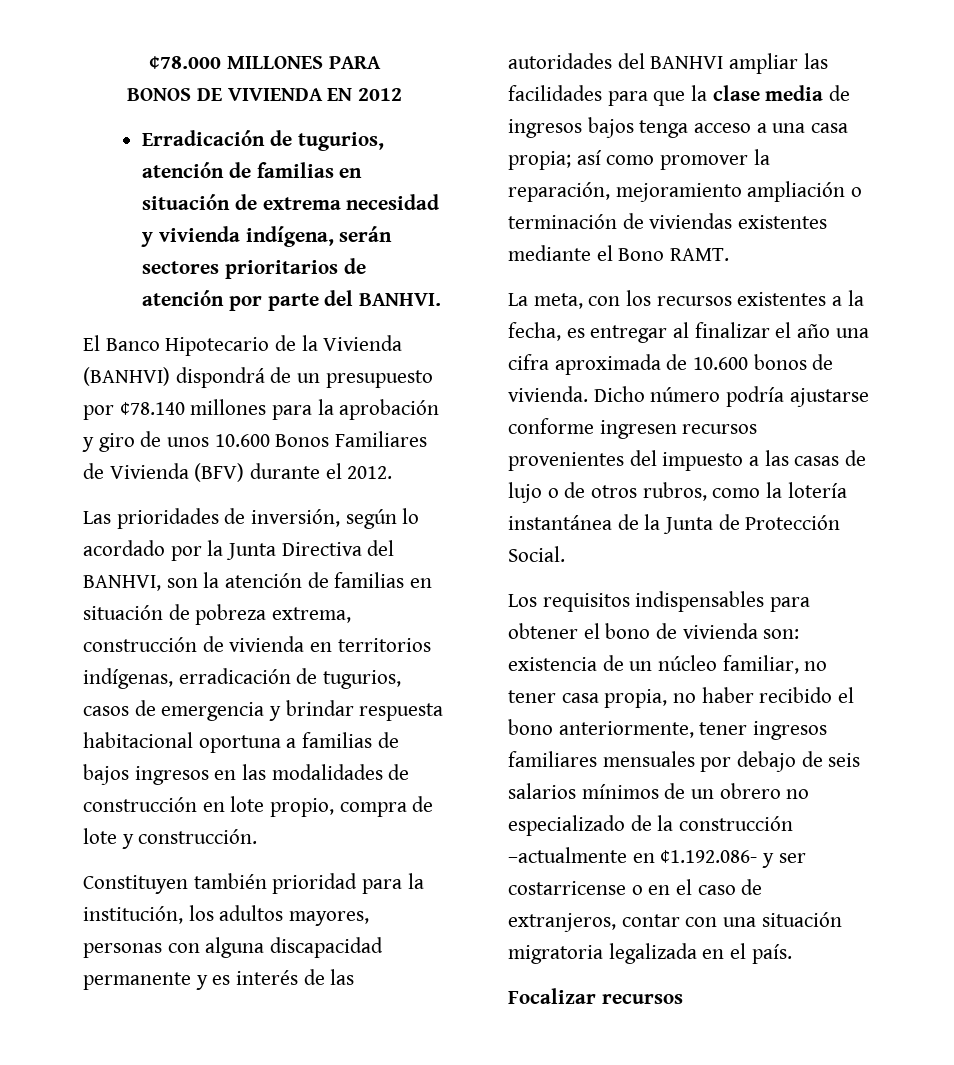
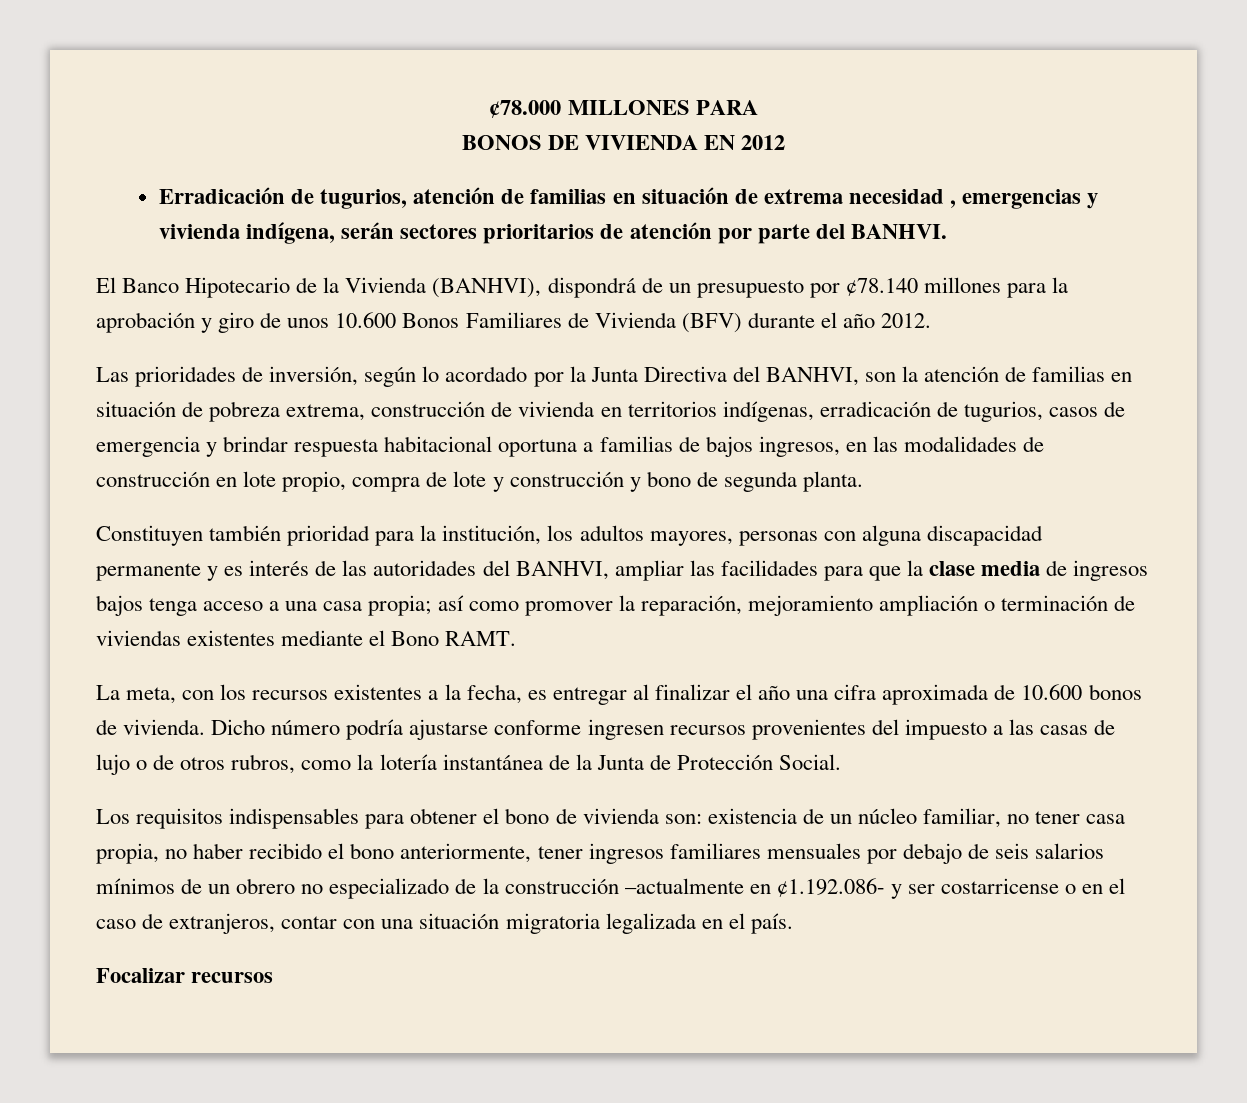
- Erradicación de tugurios, atención de familias en situación de extrema necesidad y vivienda indígena, serán sectores prioritarios de atención por parte del BANHVI.
+ Erradicación de tugurios, atención de familias en situación de extrema necesidad , emergencias y vivienda indígena, serán sectores prioritarios de atención por parte del BANHVI.
- El Banco Hipotecario de la Vivienda (BANHVI) dispondrá de un presupuesto por ¢78.140 millones para la aprobación y giro de unos 10.600 Bonos Familiares de Vivienda (BFV) durante el 2012.
+ El Banco Hipotecario de la Vivienda (BANHVI), dispondrá de un presupuesto por ¢78.140 millones para la aprobación y giro de unos 10.600 Bonos Familiares de Vivienda (BFV) durante el año 2012.
- Las prioridades de inversión, según lo acordado por la Junta Directiva del BANHVI, son la atención de familias en situación de pobreza extrema, construcción de vivienda en territorios indígenas, erradicación de tugurios, casos de emergencia y brindar respuesta habitacional oportuna a familias de bajos ingresos en las modalidades de construcción en lote propio, compra de lote y construcción.
+ Las prioridades de inversión, según lo acordado por la Junta Directiva del BANHVI, son la atención de familias en situación de pobreza extrema, construcción de vivienda en territorios indígenas, erradicación de tugurios, casos de emergencia y brindar respuesta habitacional oportuna a familias de bajos ingresos, en las modalidades de construcción en lote propio, compra de lote y construcción y bono de segunda planta.
- Constituyen también prioridad para la institución, los adultos mayores, personas con alguna discapacidad permanente y es interés de las autoridades del BANHVI ampliar las facilidades para que la clase media de ingresos bajos tenga acceso a una casa propia; así como promover la reparación, mejoramiento ampliación o terminación de viviendas existentes mediante el Bono RAMT.
+ Constituyen también prioridad para la institución, los adultos mayores, personas con alguna discapacidad permanente y es interés de las autoridades del BANHVI, ampliar las facilidades para que la clase media de ingresos bajos tenga acceso a una casa propia; así como promover la reparación, mejoramiento ampliación o terminación de viviendas existentes mediante el Bono RAMT.

